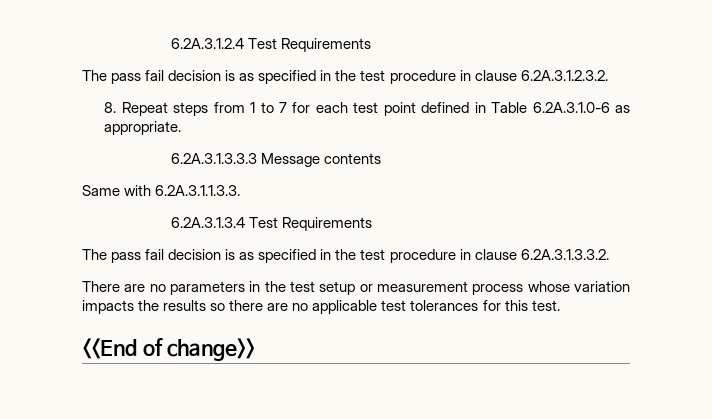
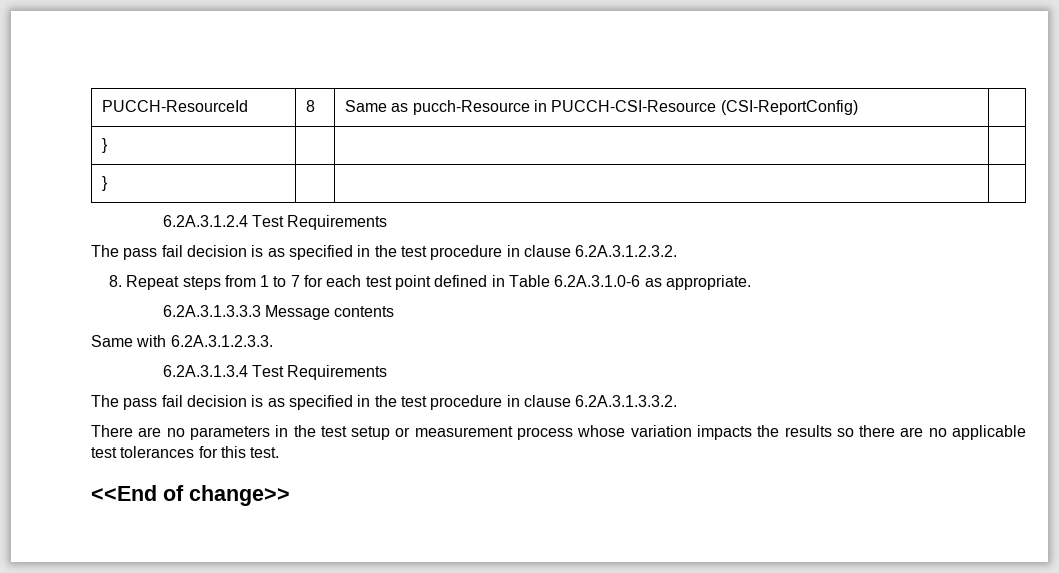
+ PUCCH-ResourceId | 8 | Same as pucch-Resource in PUCCH-CSI-Resource (CSI-ReportConfig) |
+ } | | |
+ } | | |
- Same with 6.2A.3.1.1.3.3.
+ Same with 6.2A.3.1.2.3.3.

